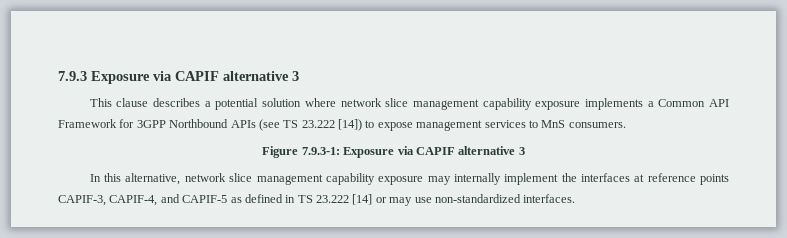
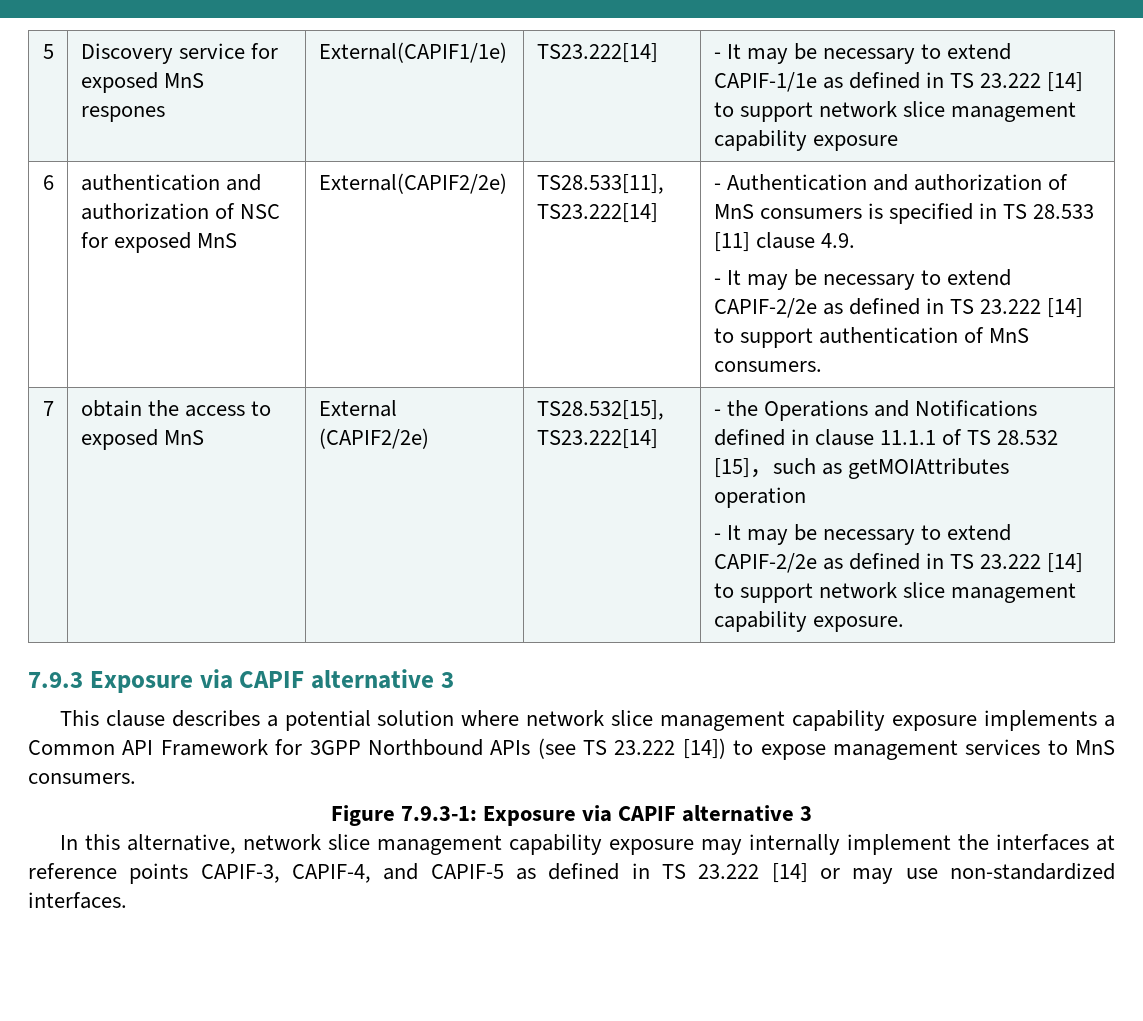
+ 5 | Discovery service for exposed MnS respones | External(CAPIF1/1e) | TS23.222[14] | - It may be necessary to extend CAPIF-1/1e as defined in TS 23.222 [14] to support network slice management capability exposure
+ 6 | authentication and authorization of NSC for exposed MnS | External(CAPIF2/2e) | TS28.533[11], TS23.222[14] | - Authentication and authorization of MnS consumers is specified in TS 28.533 [11] clause 4.9.
+ - It may be necessary to extend CAPIF-2/2e as defined in TS 23.222 [14] to support authentication of MnS consumers.
+ 7 | obtain the access to exposed MnS | External (CAPIF2/2e) | TS28.532[15], TS23.222[14] | - the Operations and Notifications defined in clause 11.1.1 of TS 28.532 [15]，such as getMOIAttributes operation
+ - It may be necessary to extend CAPIF-2/2e as defined in TS 23.222 [14] to support network slice management capability exposure.

